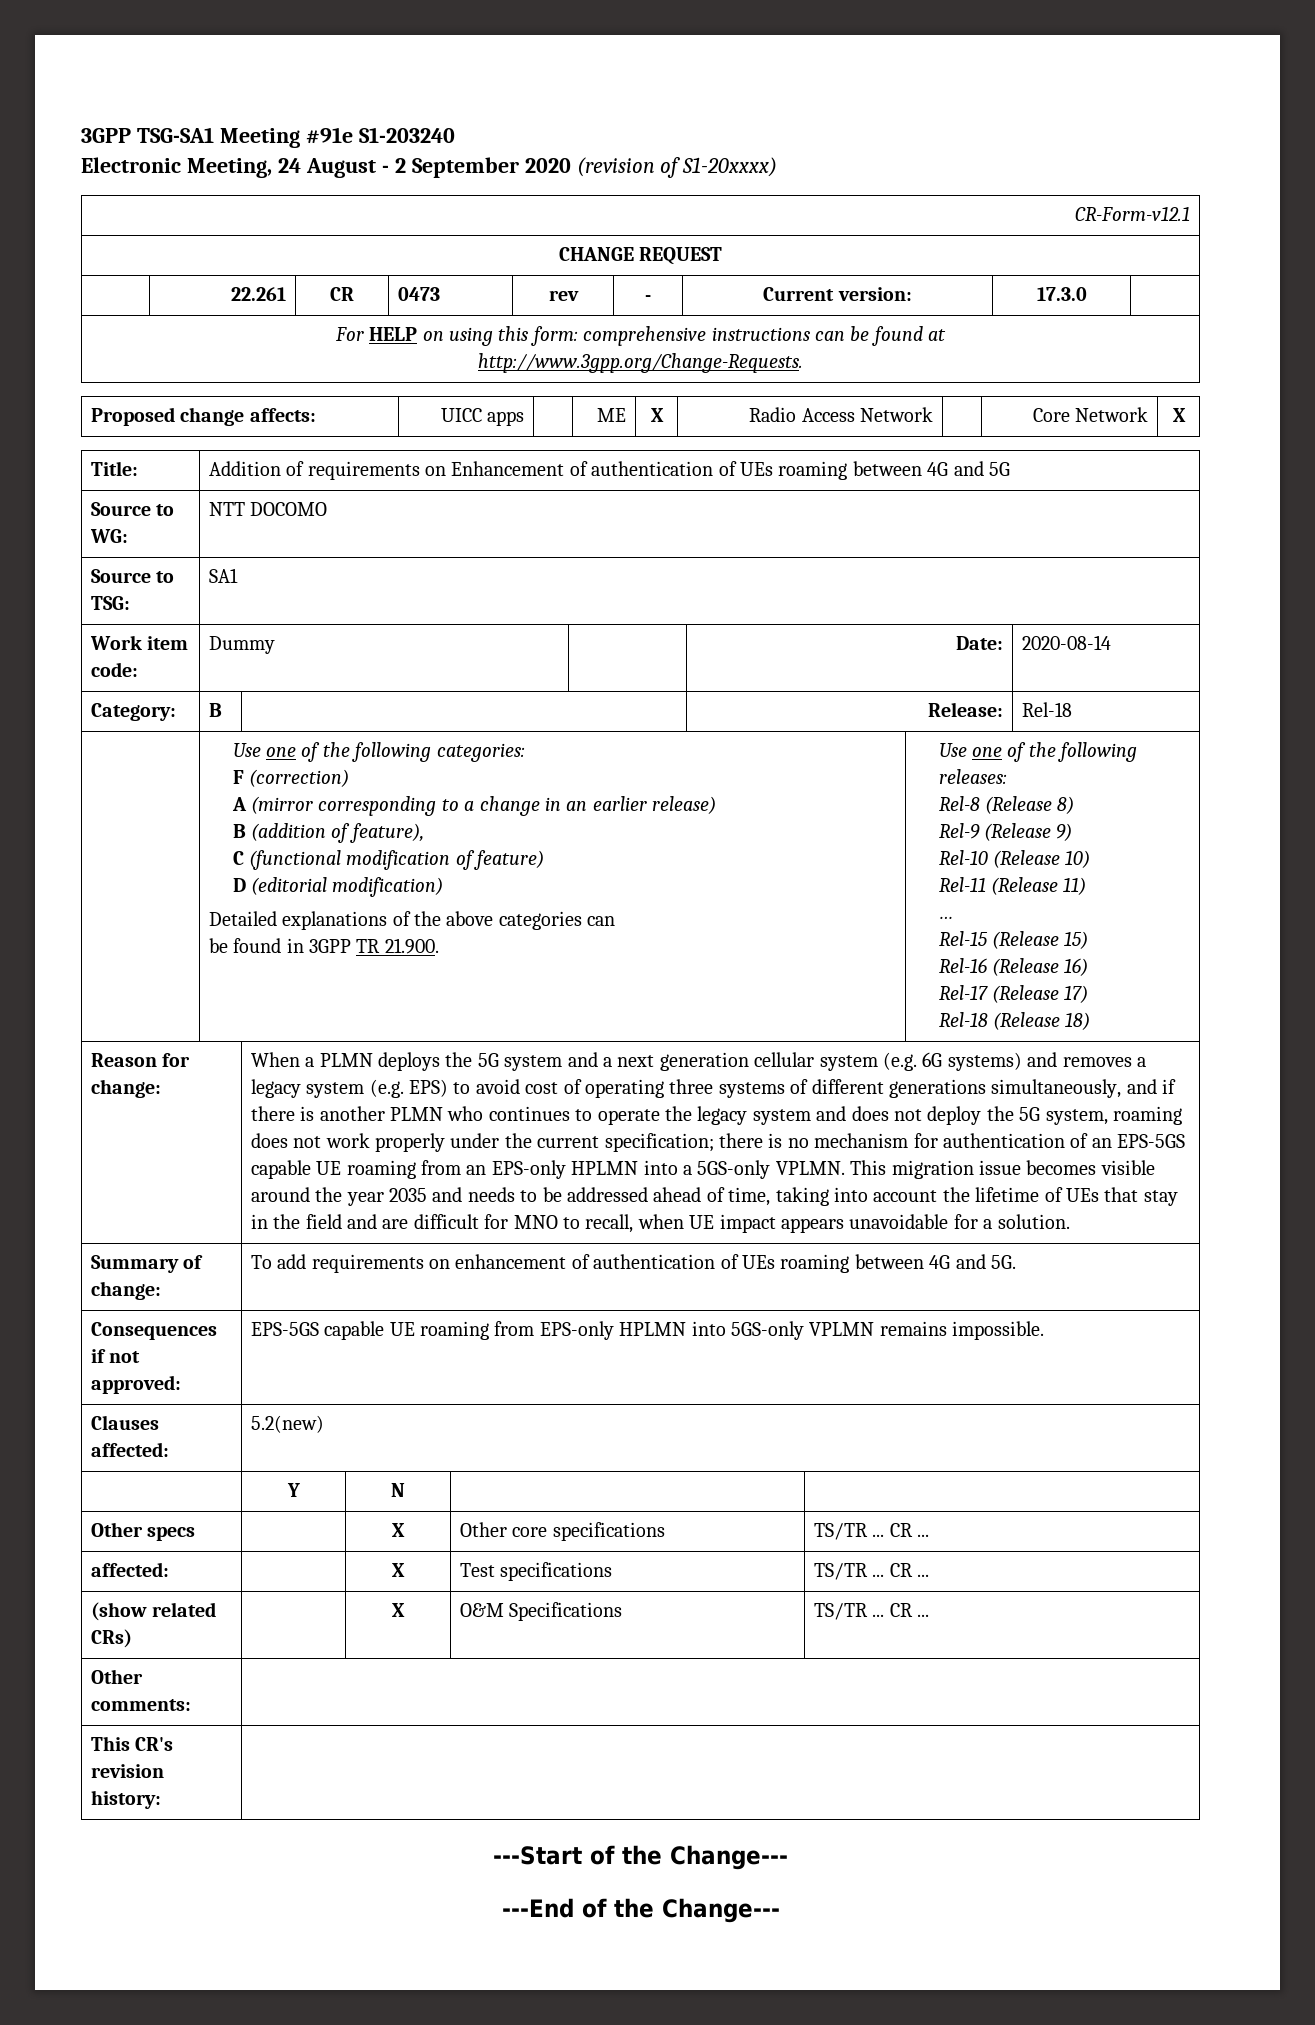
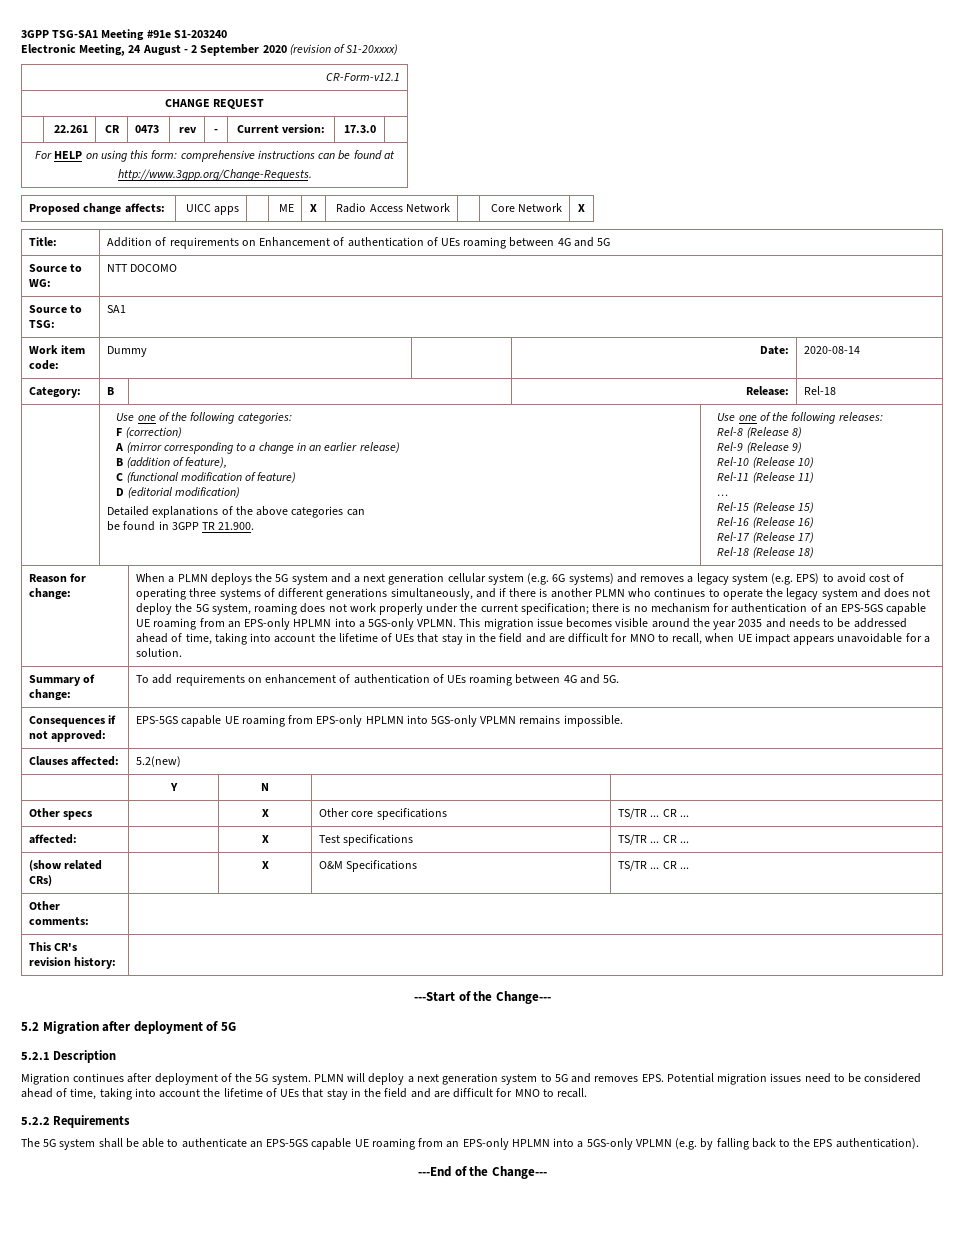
+ 5.2 Migration after deployment of 5G
+ 5.2.1 Description
+ Migration continues after deployment of the 5G system. PLMN will deploy a next generation system to 5G and removes EPS. Potential migration issues need to be considered ahead of time, taking into account the lifetime of UEs that stay in the field and are difficult for MNO to recall.
+ 5.2.2 Requirements
+ The 5G system shall be able to authenticate an EPS-5GS capable UE roaming from an EPS-only HPLMN into a 5GS-only VPLMN (e.g. by falling back to the EPS authentication).

